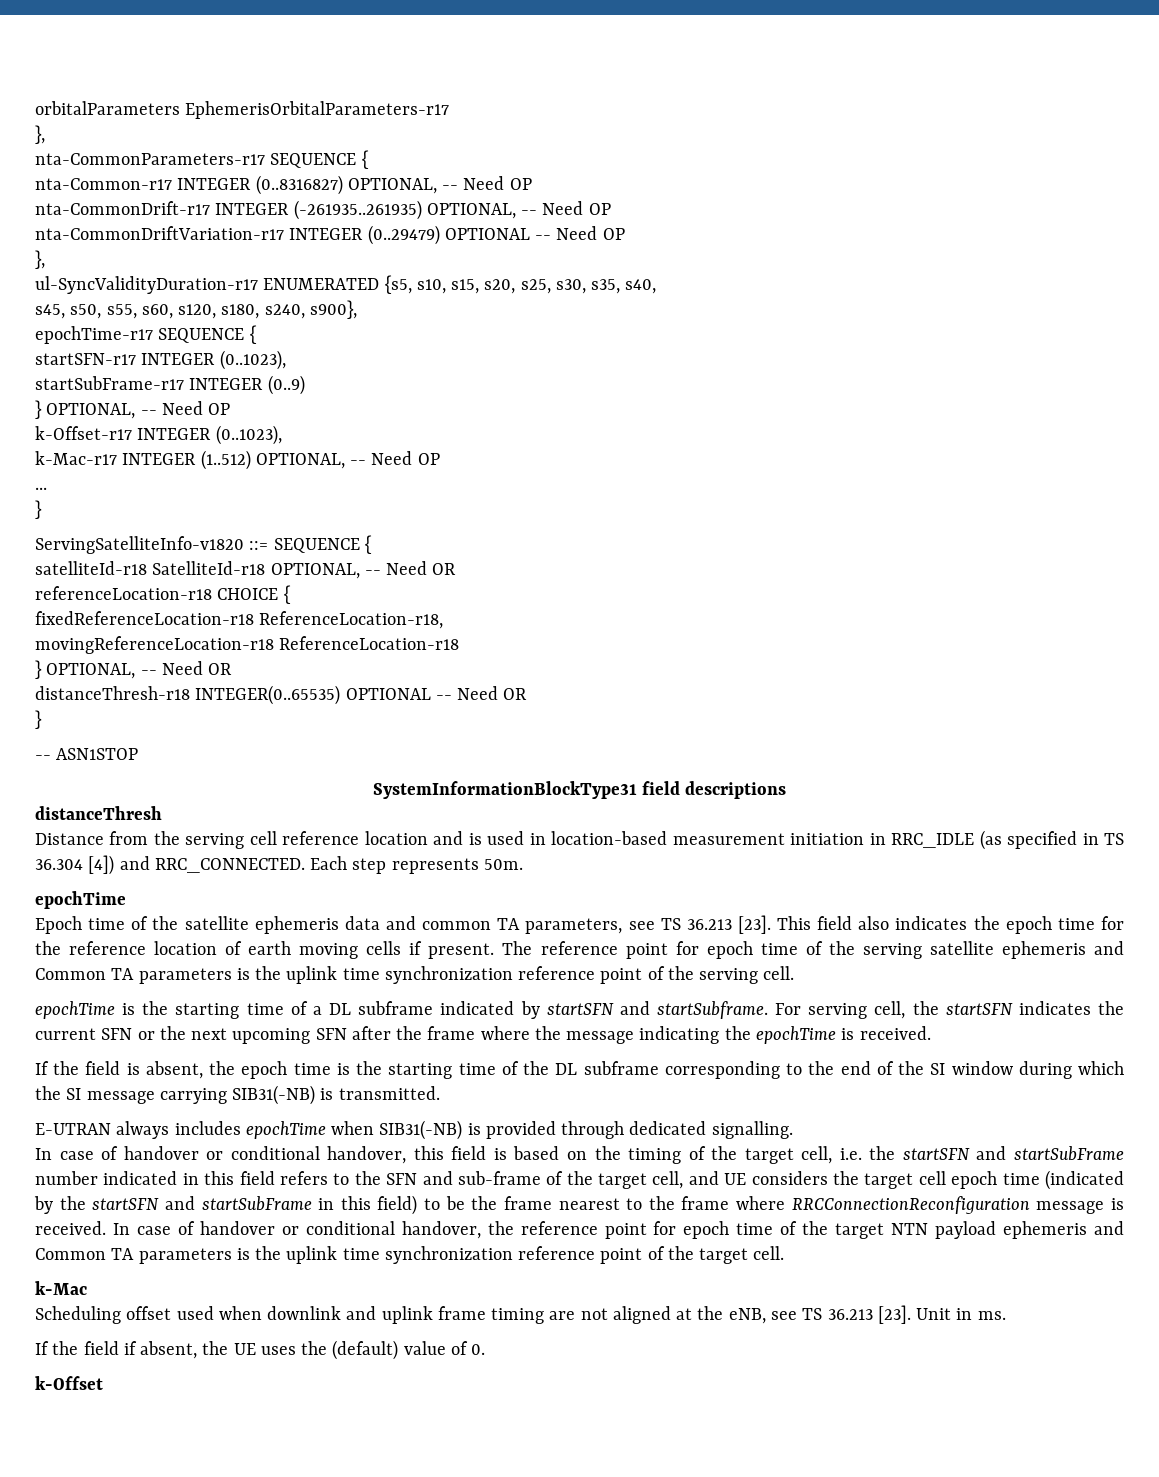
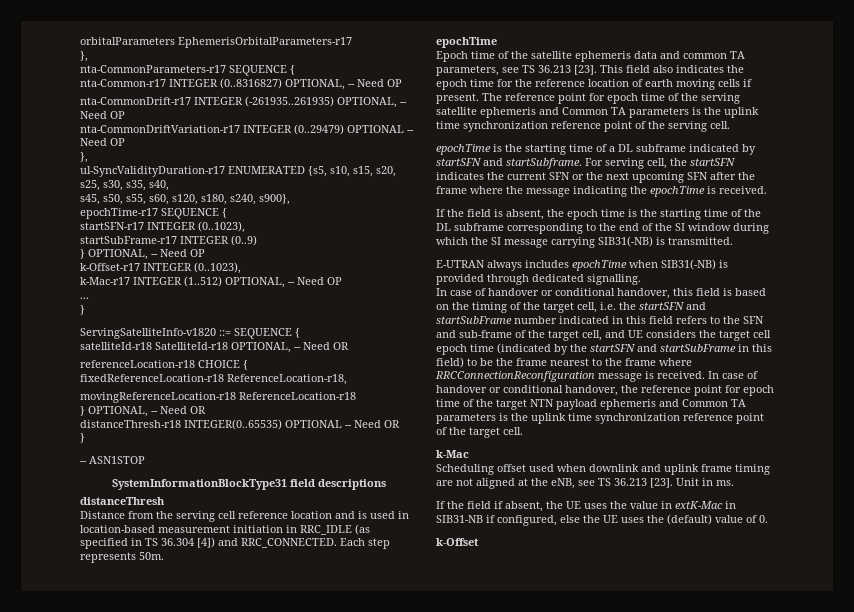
- If the field if absent, the UE uses the (default) value of 0.
+ If the field if absent, the UE uses the value in extK-Mac in SIB31-NB if configured, else the UE uses the (default) value of 0.

